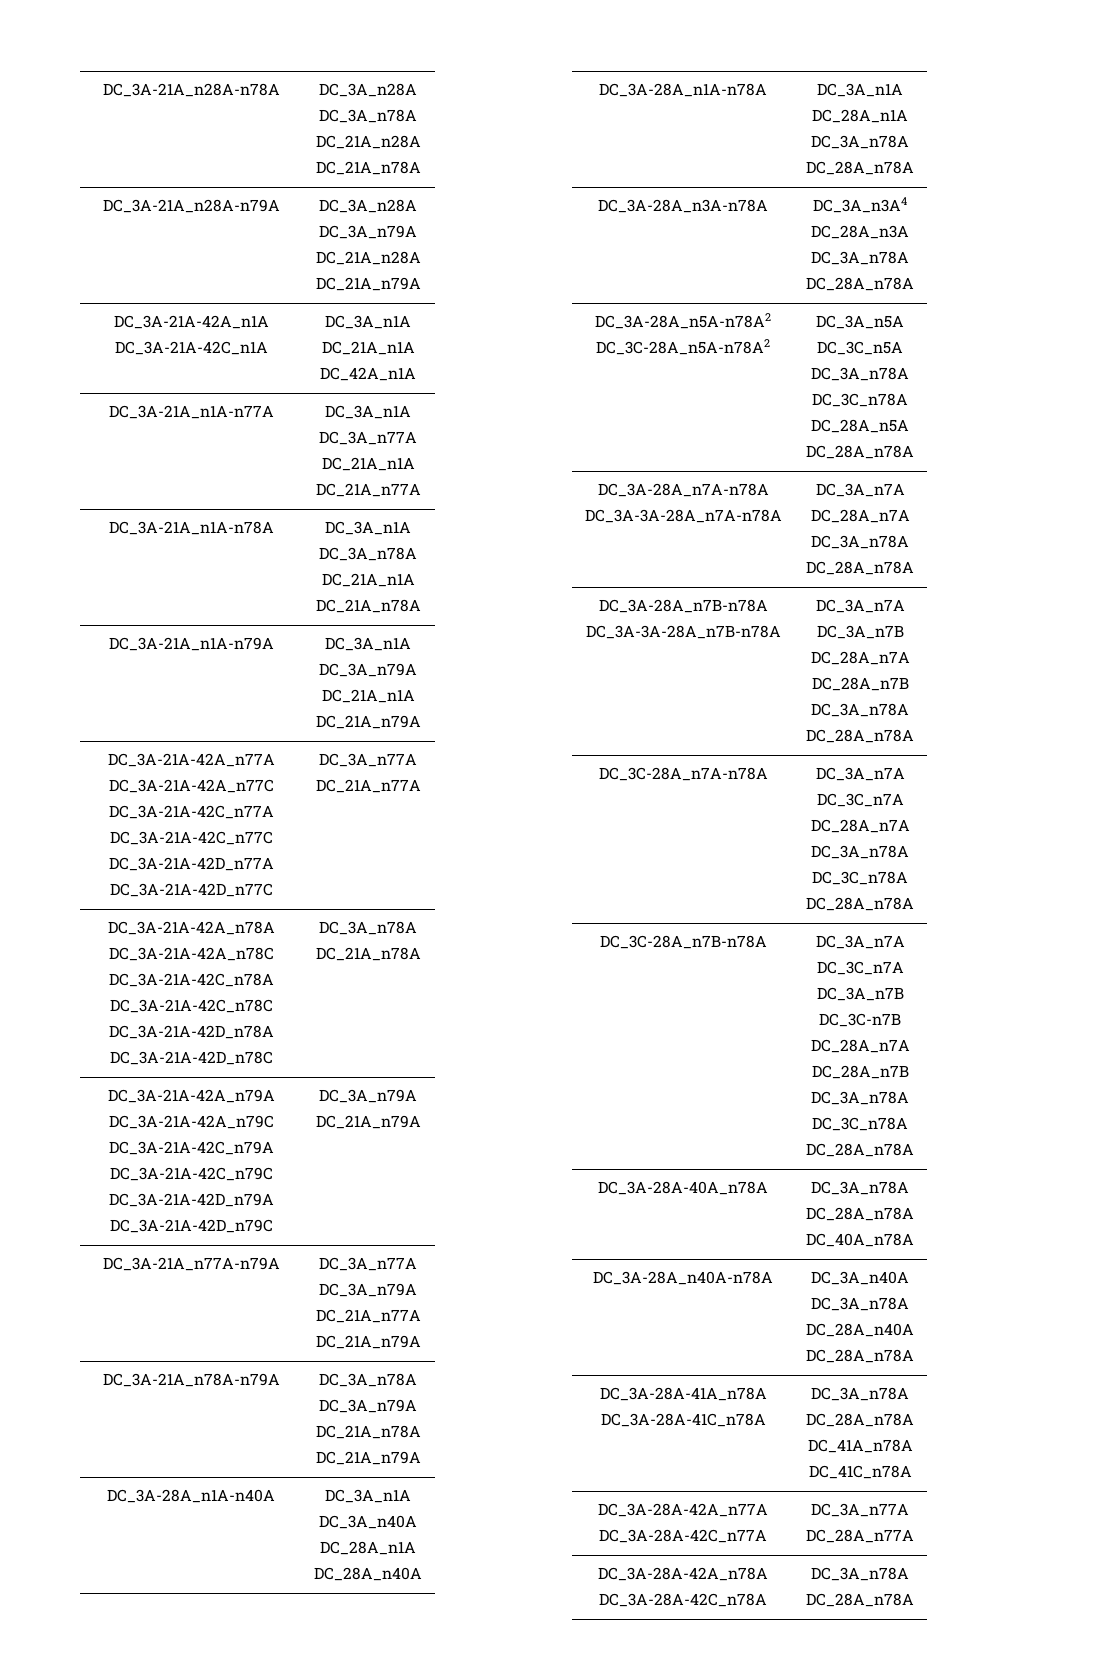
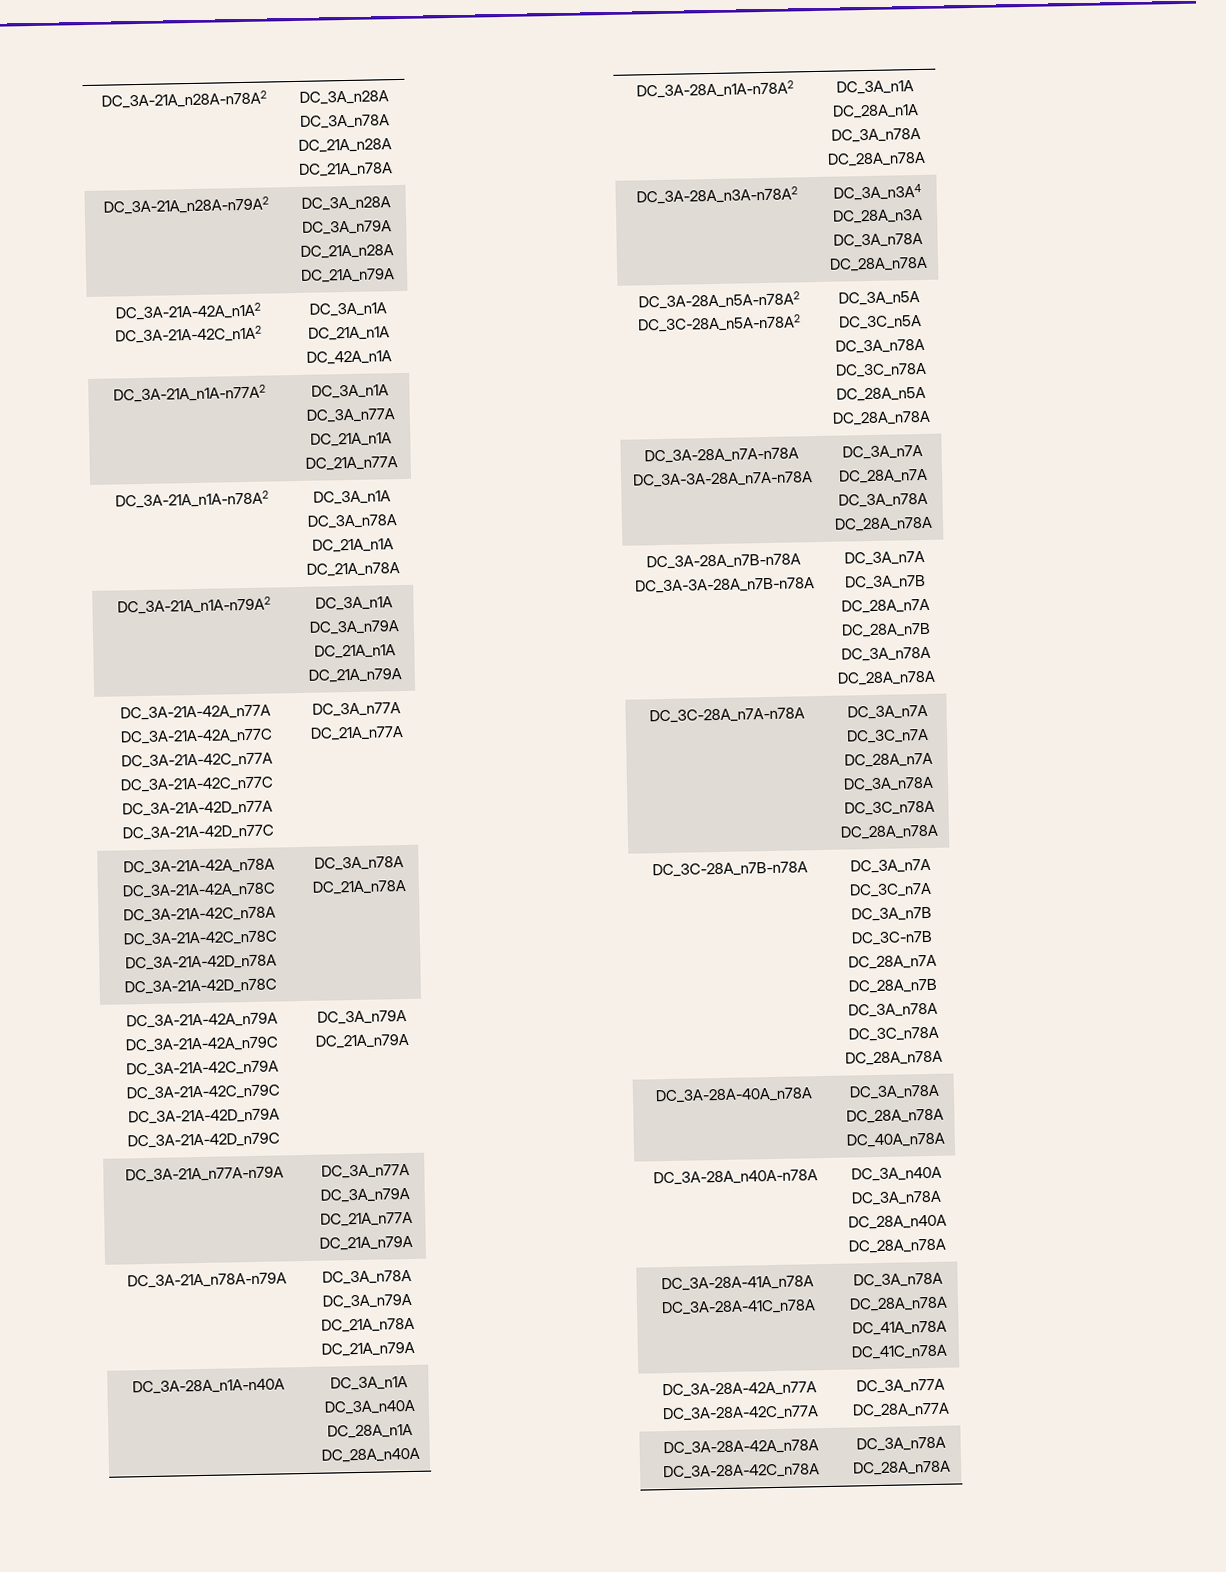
- DC_3A-21A_n28A-n78A | DC_3A_n28A
+ DC_3A-21A_n28A-n78A2 | DC_3A_n28A
- DC_3A-21A_n28A-n79A | DC_3A_n28A
+ DC_3A-21A_n28A-n79A2 | DC_3A_n28A
- DC_3A-21A-42A_n1A
- DC_3A-21A-42C_n1A | DC_3A_n1A
+ DC_3A-21A-42A_n1A2
+ DC_3A-21A-42C_n1A2 | DC_3A_n1A
- DC_3A-21A_n1A-n77A | DC_3A_n1A
+ DC_3A-21A_n1A-n77A2 | DC_3A_n1A
- DC_3A-21A_n1A-n78A | DC_3A_n1A
+ DC_3A-21A_n1A-n78A2 | DC_3A_n1A
- DC_3A-21A_n1A-n79A | DC_3A_n1A
+ DC_3A-21A_n1A-n79A2 | DC_3A_n1A
- DC_3A-28A_n1A-n78A | DC_3A_n1A
+ DC_3A-28A_n1A-n78A2 | DC_3A_n1A
- DC_3A-28A_n3A-n78A | DC_3A_n3A4
+ DC_3A-28A_n3A-n78A2 | DC_3A_n3A4

